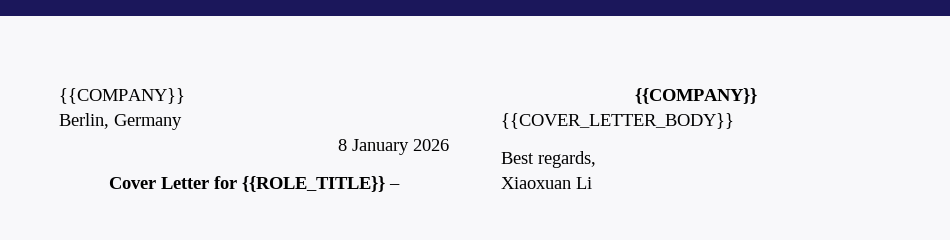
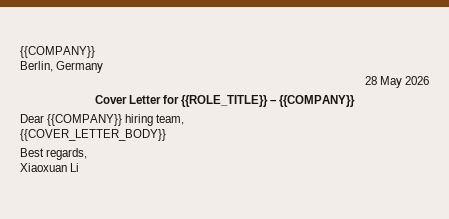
- 8 January 2026
+ 28 May 2026
+ Dear {{COMPANY}} hiring team,

